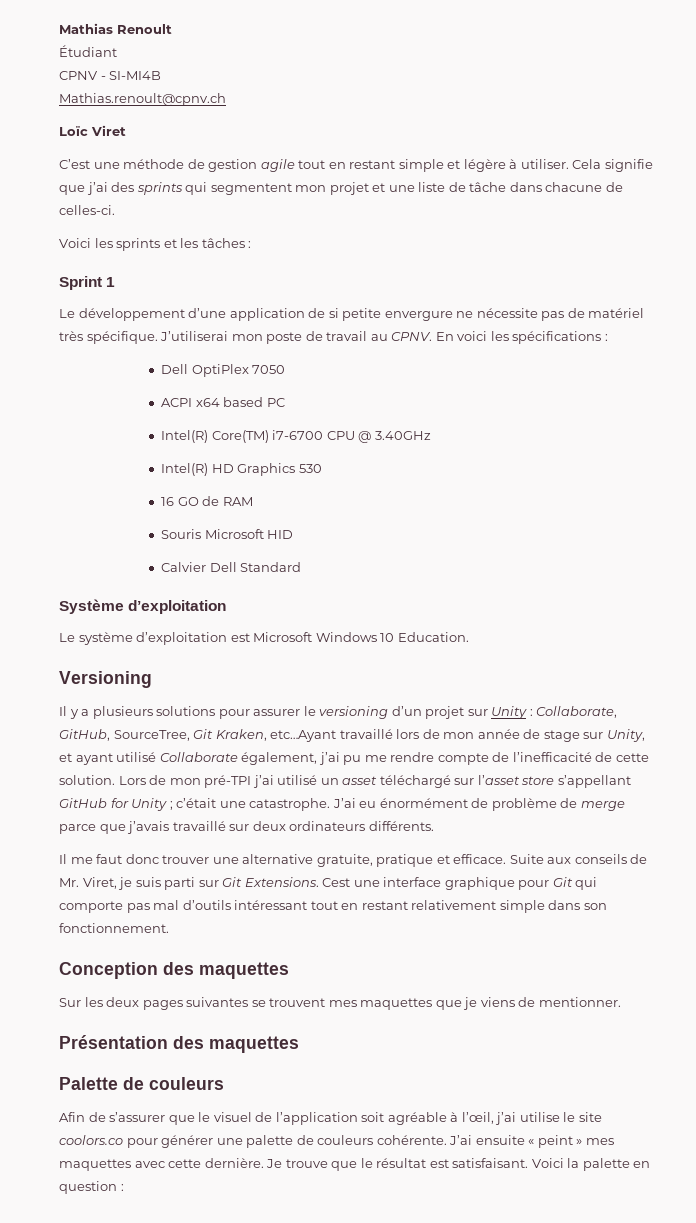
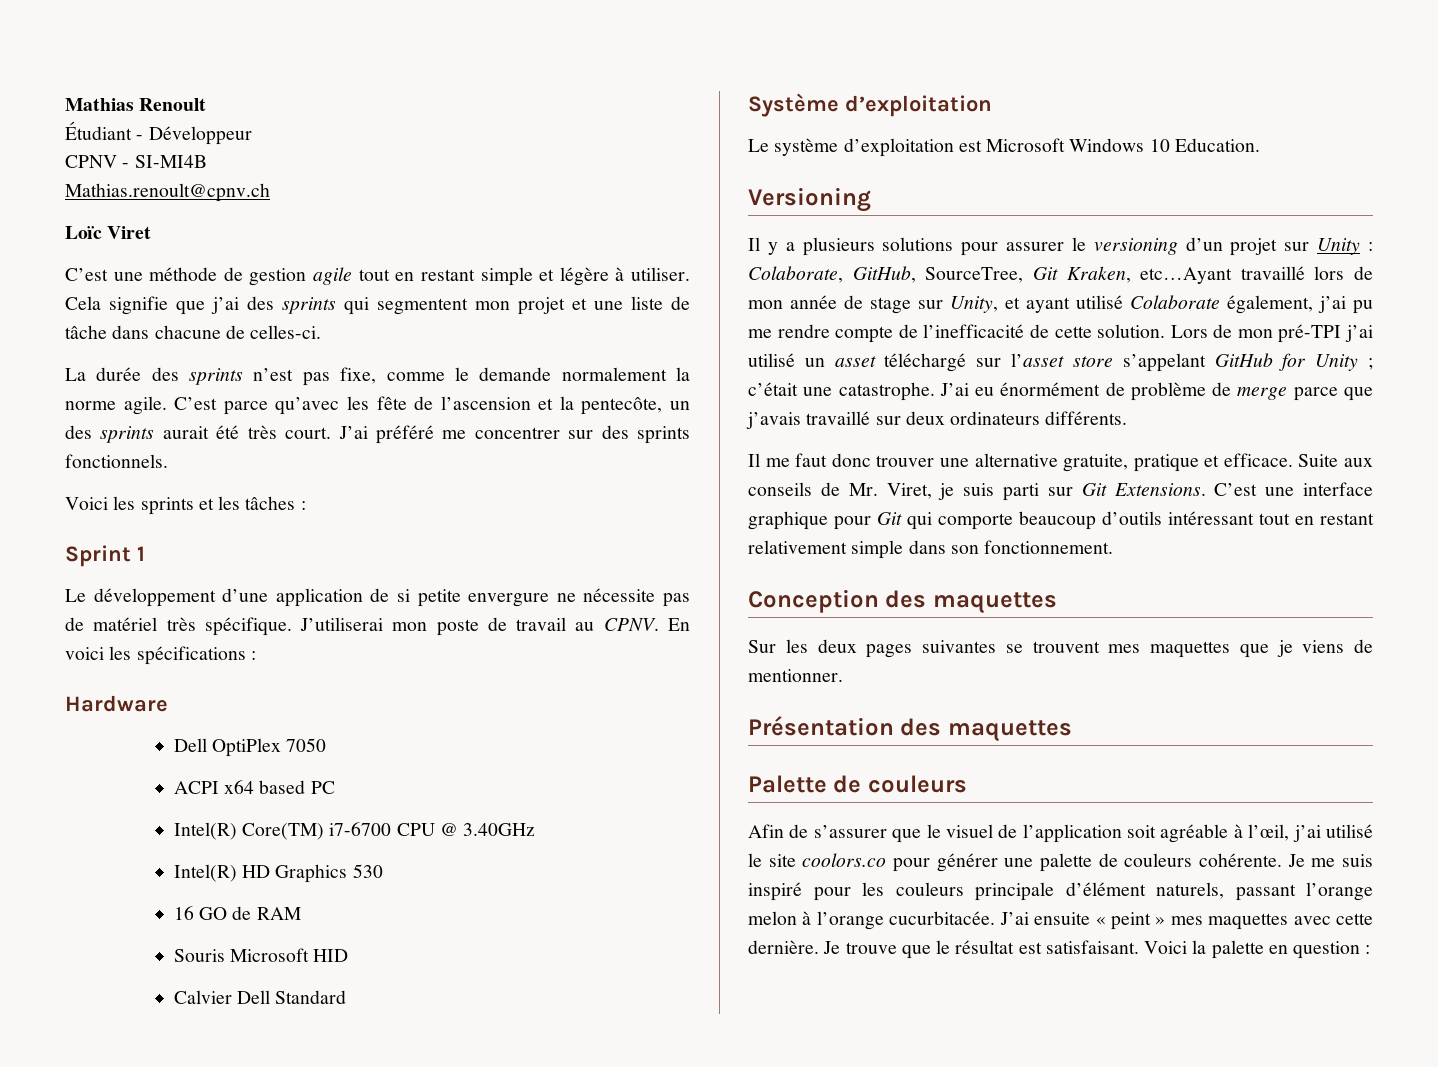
- Étudiant
+ Étudiant - Développeur
+ La durée des sprints n’est pas fixe, comme le demande normalement la norme agile. C’est parce qu’avec les fête de l’ascension et la pentecôte, un des sprints aurait été très court. J’ai préféré me concentrer sur des sprints fonctionnels.
+ Hardware
- Il y a plusieurs solutions pour assurer le versioning d’un projet sur Unity : Collaborate, GitHub, SourceTree, Git Kraken, etc…Ayant travaillé lors de mon année de stage sur Unity, et ayant utilisé Collaborate également, j’ai pu me rendre compte de l’inefficacité de cette solution.
+ Il y a plusieurs solutions pour assurer le versioning d’un projet sur Unity : Colaborate, GitHub, SourceTree, Git Kraken, etc…Ayant travaillé lors de mon année de stage sur Unity, et ayant utilisé Colaborate également, j’ai pu me rendre compte de l’inefficacité de cette solution.
- Lors de mon pré-TPI j’ai utilisé un asset téléchargé sur l’asset store s’appellant GitHub for Unity ; c’était une catastrophe.
+ Lors de mon pré-TPI j’ai utilisé un asset téléchargé sur l’asset store s’appelant GitHub for Unity ; c’était une catastrophe.
- Cest une interface graphique pour Git qui comporte pas mal d’outils intéressant tout en restant relativement simple dans son fonctionnement.
+ C’est une interface graphique pour Git qui comporte beaucoup d’outils intéressant tout en restant relativement simple dans son fonctionnement.
- Afin de s’assurer que le visuel de l’application soit agréable à l’œil, j’ai utilise le site coolors.co pour générer une palette de couleurs cohérente.
+ Afin de s’assurer que le visuel de l’application soit agréable à l’œil, j’ai utilisé le site coolors.co pour générer une palette de couleurs cohérente.
+ Je me suis inspiré pour les couleurs principale d’élément naturels, passant l’orange melon à l’orange cucurbitacée.

